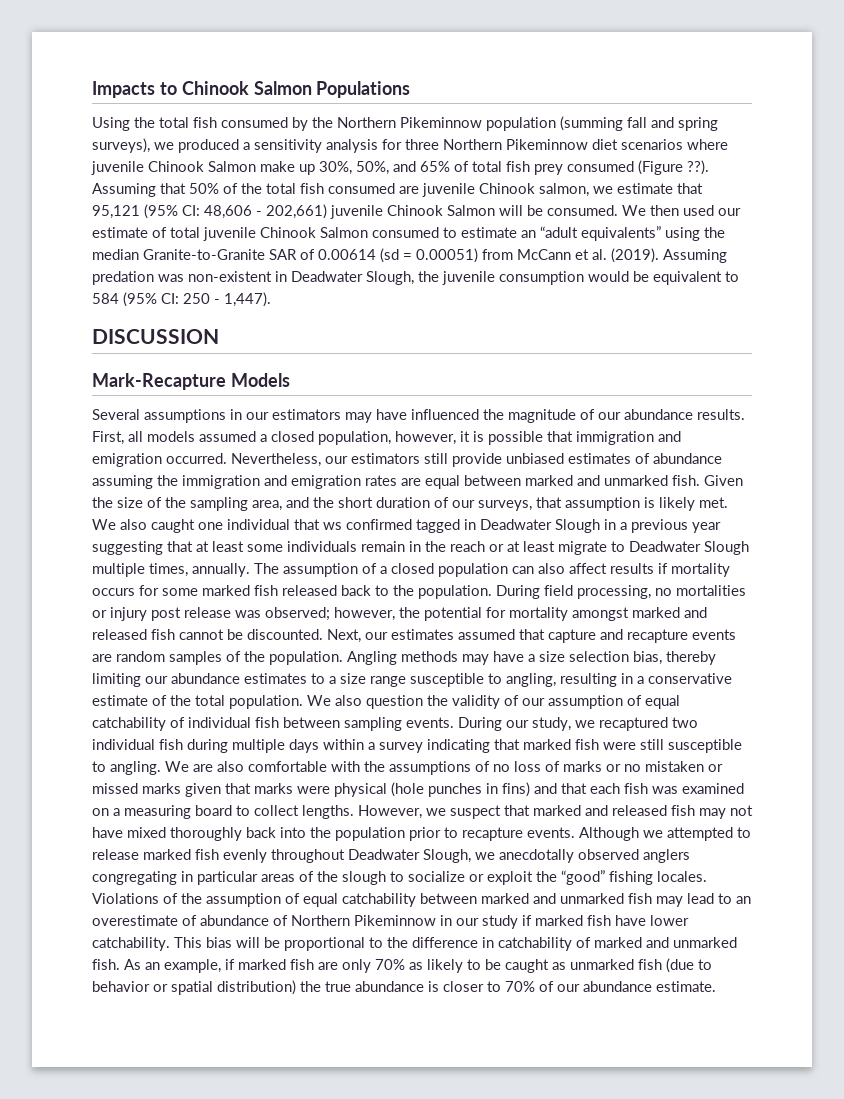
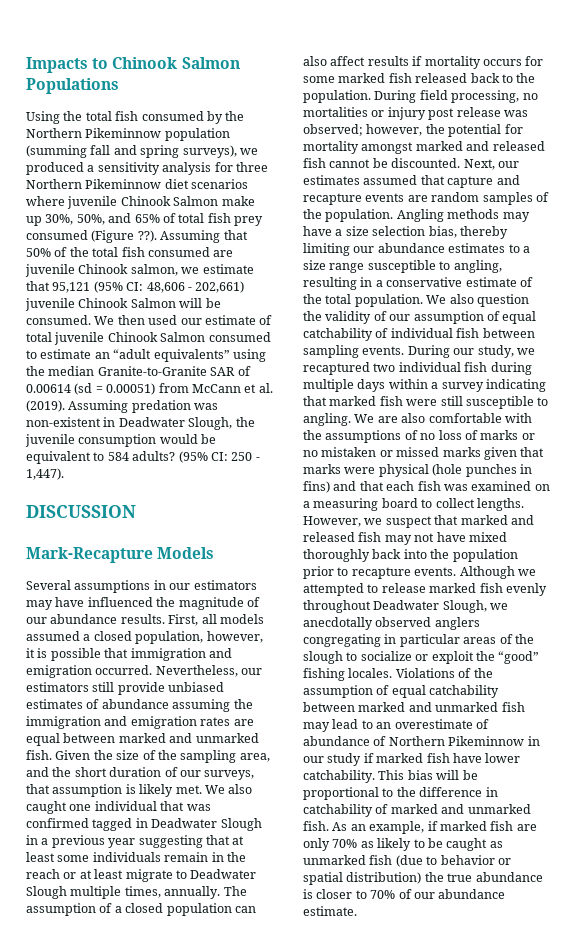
- Assuming predation was non-existent in Deadwater Slough, the juvenile consumption would be equivalent to 584 (95% CI: 250 - 1,447).
+ Assuming predation was non-existent in Deadwater Slough, the juvenile consumption would be equivalent to 584 adults? (95% CI: 250 - 1,447).
- We also caught one individual that ws confirmed tagged in Deadwater Slough in a previous year suggesting that at least some individuals remain in the reach or at least migrate to Deadwater Slough multiple times, annually.
+ We also caught one individual that was confirmed tagged in Deadwater Slough in a previous year suggesting that at least some individuals remain in the reach or at least migrate to Deadwater Slough multiple times, annually.

